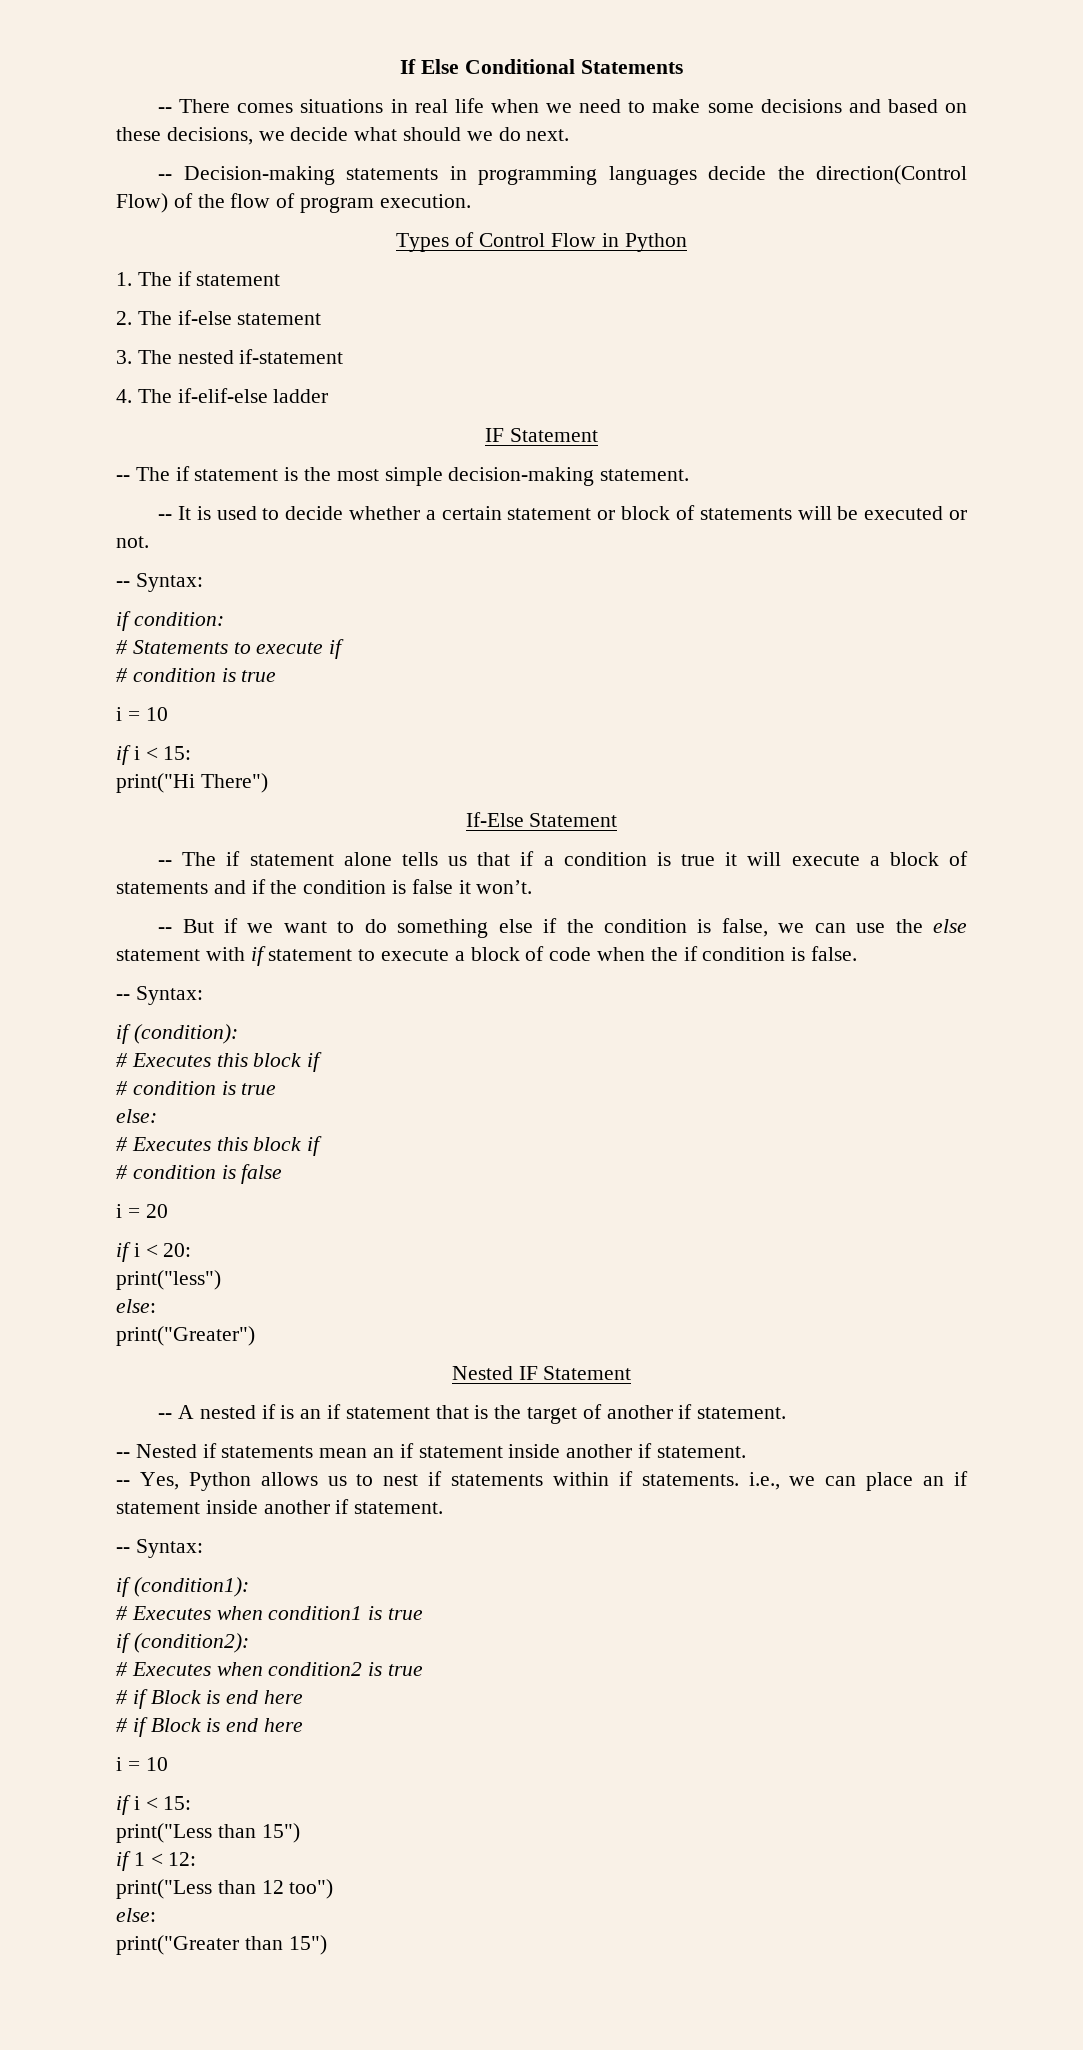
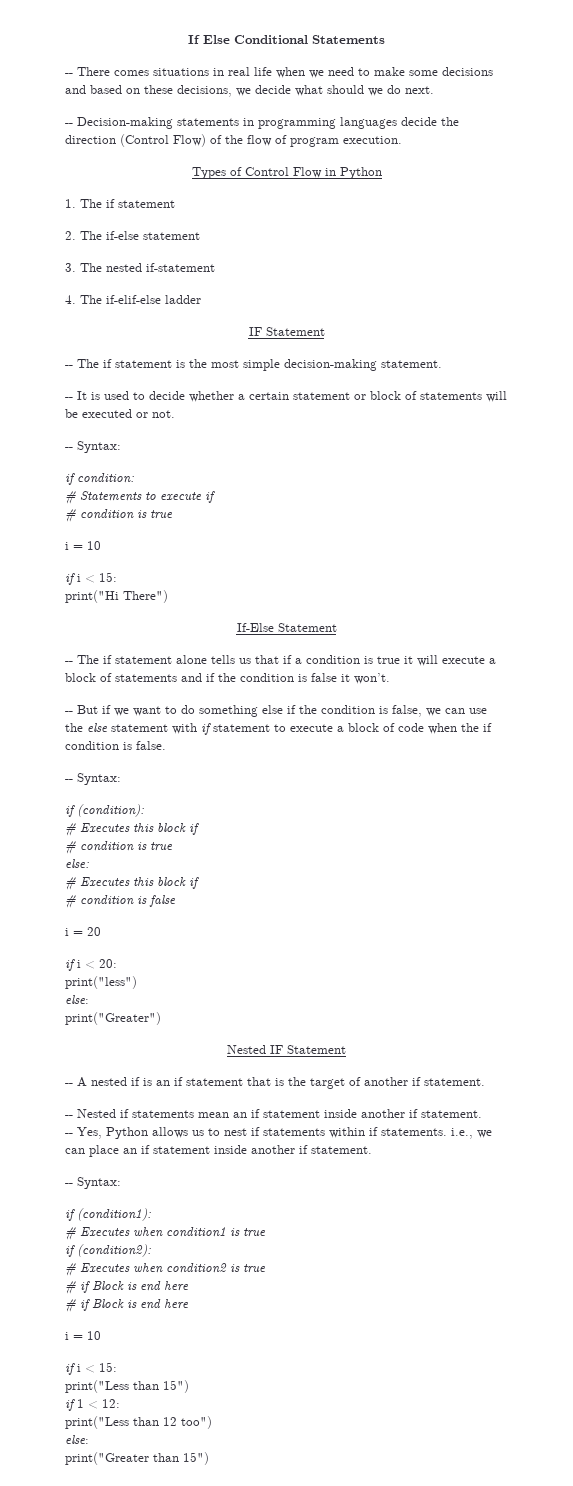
- -- Decision-making statements in programming languages decide the direction(Control Flow) of the flow of program execution.
+ -- Decision-making statements in programming languages decide the direction (Control Flow) of the flow of program execution.

